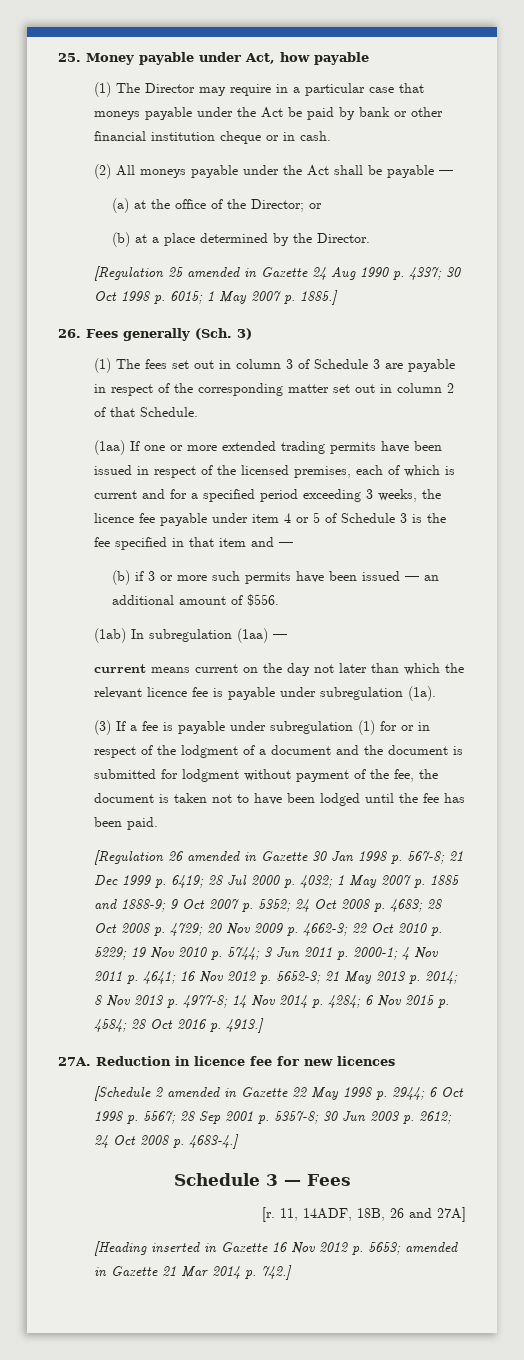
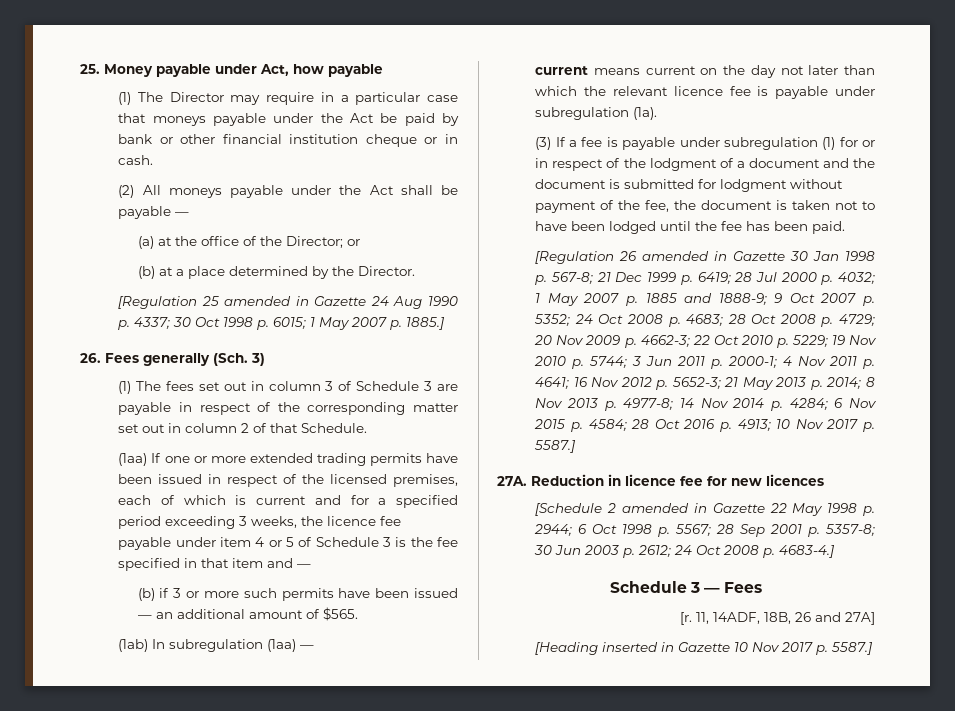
- (b) if 3 or more such permits have been issued — an additional amount of $556.
+ (b) if 3 or more such permits have been issued — an additional amount of $565.
- 28 Oct 2016 p. 4913.]
+ 28 Oct 2016 p. 4913; 10 Nov 2017 p. 5587.]
- [Heading inserted in Gazette 16 Nov 2012 p. 5653; amended in Gazette 21 Mar 2014 p. 742.]
+ [Heading inserted in Gazette 10 Nov 2017 p. 5587.]

